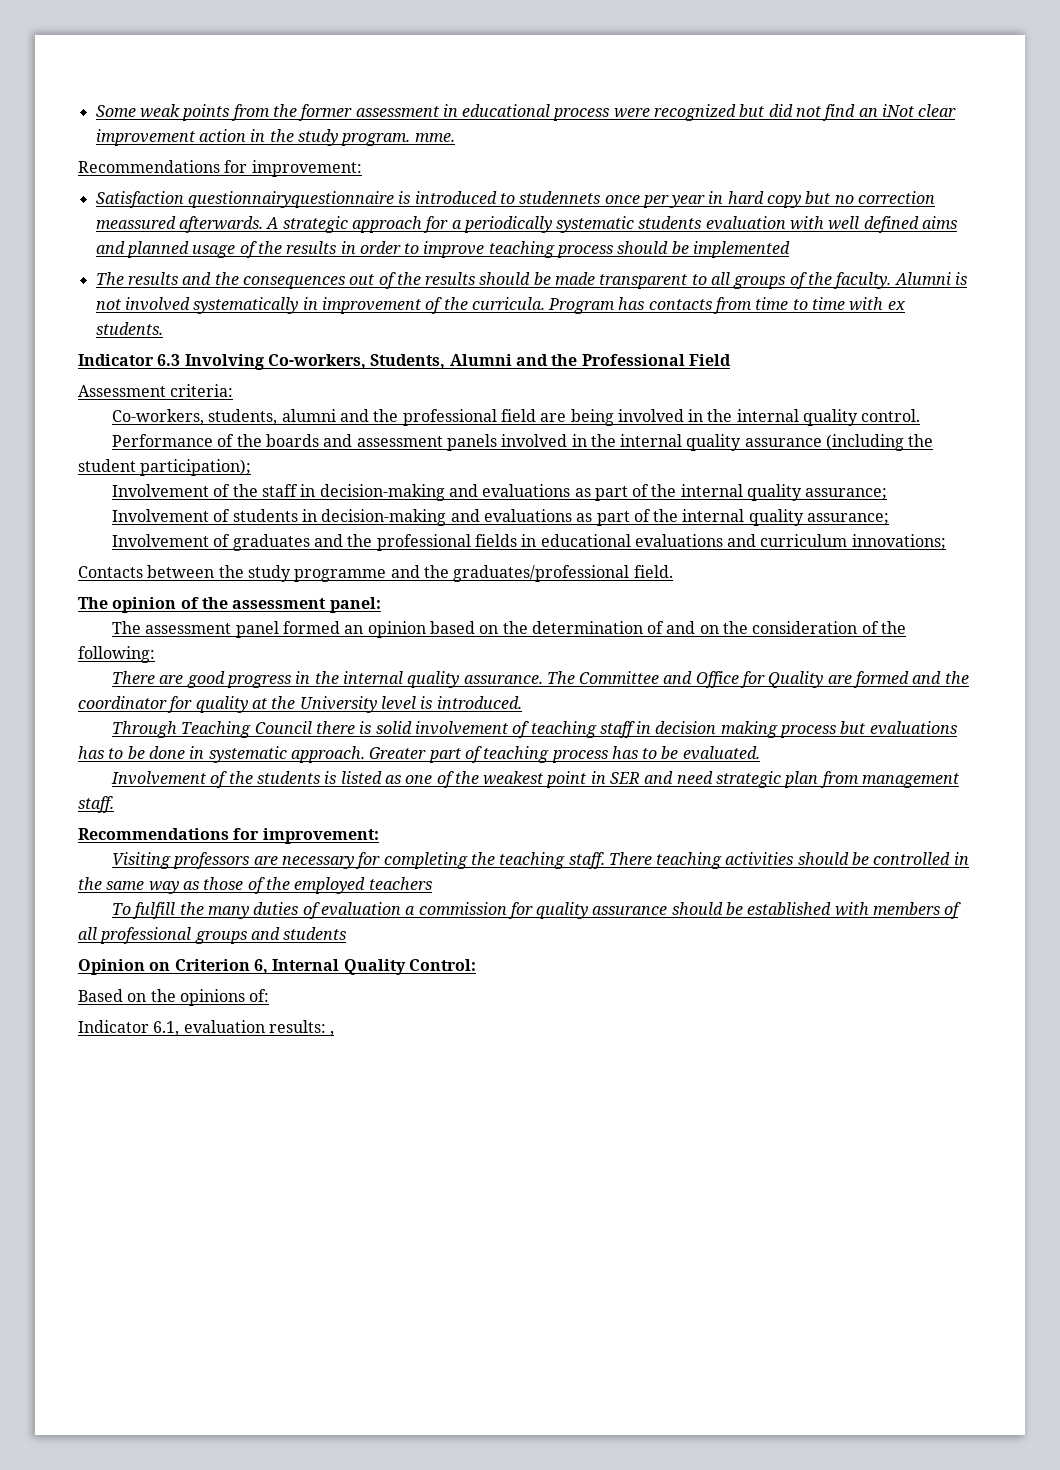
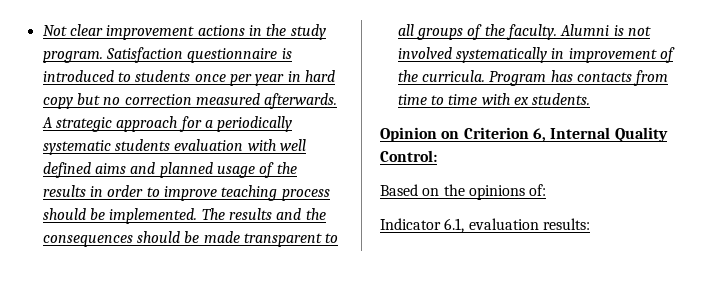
- Some weak points from the former assessment in educational process were recognized but did not find an iNot clear improvement action in the study program. mme.
- Recommendations for improvement:
- Satisfaction questionnairyquestionnaire is introduced to studennets once per year in hard copy but no correction meassured afterwards.
+ Not clear improvement actions in the study program. Satisfaction questionnaire is introduced to students once per year in hard copy but no correction measured afterwards.
- A strategic approach for a periodically systematic students evaluation with well defined aims and planned usage of the results in order to improve teaching process should be implemented
- The results and the consequences out of the results should be made transparent to all groups of the faculty.
+ A strategic approach for a periodically systematic students evaluation with well defined aims and planned usage of the results in order to improve teaching process should be implemented. The results and the consequences should be made transparent to all groups of the faculty.
- Indicator 6.3 Involving Co-workers, Students, Alumni and the Professional Field
- Assessment criteria:
- Co-workers, students, alumni and the professional field are being involved in the internal quality control.
- Performance of the boards and assessment panels involved in the internal quality assurance (including the student participation);
- Involvement of the staff in decision-making and evaluations as part of the internal quality assurance;
- Involvement of students in decision-making and evaluations as part of the internal quality assurance;
- Involvement of graduates and the professional fields in educational evaluations and curriculum innovations;
- Contacts between the study programme and the graduates/professional field.
- The opinion of the assessment panel:
- The assessment panel formed an opinion based on the determination of and on the consideration of the following:
- There are good progress in the internal quality assurance. The Committee and Office for Quality are formed and the coordinator for quality at the University level is introduced.
- Through Teaching Council there is solid involvement of teaching staff in decision making process but evaluations has to be done in systematic approach. Greater part of teaching process has to be evaluated.
- Involvement of the students is listed as one of the weakest point in SER and need strategic plan from management staff.
- Recommendations for improvement:
- Visiting professors are necessary for completing the teaching staff. There teaching activities should be controlled in the same way as those of the employed teachers
- To fulfill the many duties of evaluation a commission for quality assurance should be established with members of all professional groups and students
- Indicator 6.1, evaluation results: ,
+ Indicator 6.1, evaluation results:

